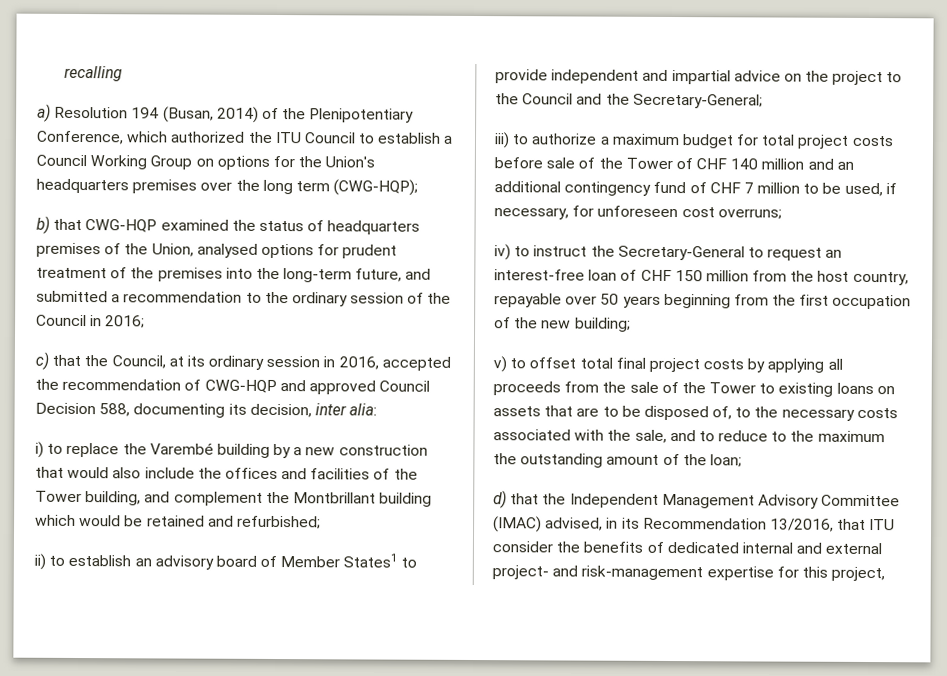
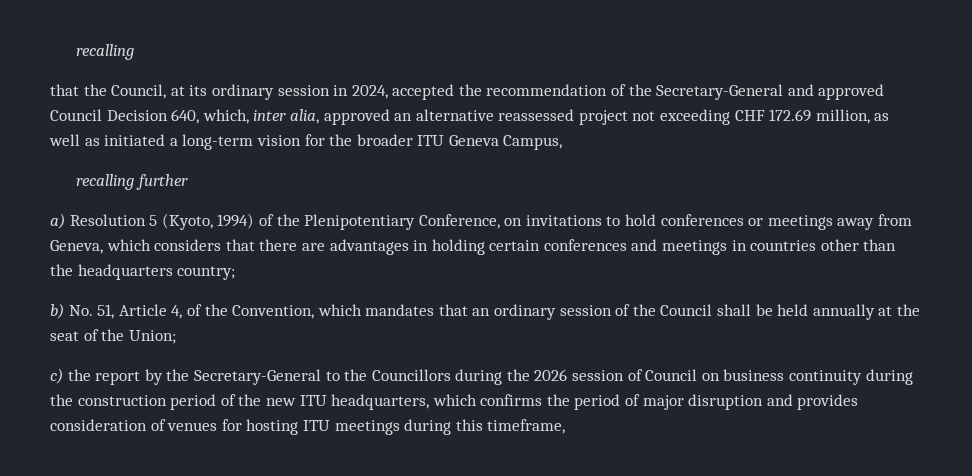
- a) Resolution 194 (Busan, 2014) of the Plenipotentiary Conference, which authorized the ITU Council to establish a Council Working Group on options for the Union's headquarters premises over the long term (CWG-HQP);
- b) that CWG-HQP examined the status of headquarters premises of the Union, analysed options for prudent treatment of the premises into the long-term future, and submitted a recommendation to the ordinary session of the Council in 2016;
- c) that the Council, at its ordinary session in 2016, accepted the recommendation of CWG-HQP and approved Council Decision 588, documenting its decision, inter alia:
- i) to replace the Varembé building by a new construction that would also include the offices and facilities of the Tower building, and complement the Montbrillant building which would be retained and refurbished;
- ii) to establish an advisory board of Member States1 to provide independent and impartial advice on the project to the Council and the Secretary-General;
- iii) to authorize a maximum budget for total project costs before sale of the Tower of CHF 140 million and an additional contingency fund of CHF 7 million to be used, if necessary, for unforeseen cost overruns;
- iv) to instruct the Secretary-General to request an interest-free loan of CHF 150 million from the host country, repayable over 50 years beginning from the first occupation of the new building;
- v) to offset total final project costs by applying all proceeds from the sale of the Tower to existing loans on assets that are to be disposed of, to the necessary costs associated with the sale, and to reduce to the maximum the outstanding amount of the loan;
- d) that the Independent Management Advisory Committee (IMAC) advised, in its Recommendation 13/2016, that ITU consider the benefits of dedicated internal and external project- and risk-management expertise for this project,
+ that the Council, at its ordinary session in 2024, accepted the recommendation of the Secretary-General and approved Council Decision 640, which, inter alia, approved an alternative reassessed project not exceeding CHF 172.69 million, as well as initiated a long-term vision for the broader ITU Geneva Campus,
+ recalling further
+ a) Resolution 5 (Kyoto, 1994) of the Plenipotentiary Conference, on invitations to hold conferences or meetings away from Geneva, which considers that there are advantages in holding certain conferences and meetings in countries other than the headquarters country;
+ b) No. 51, Article 4, of the Convention, which mandates that an ordinary session of the Council shall be held annually at the seat of the Union;
+ c) the report by the Secretary-General to the Councillors during the 2026 session of Council on business continuity during the construction period of the new ITU headquarters, which confirms the period of major disruption and provides consideration of venues for hosting ITU meetings during this timeframe,

